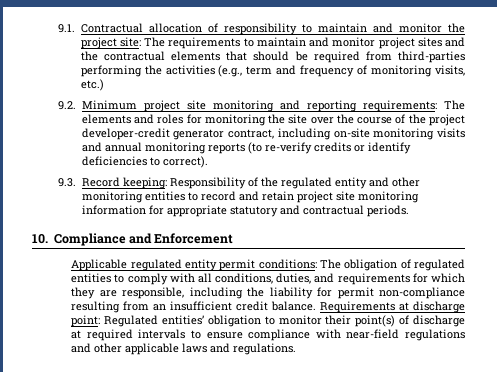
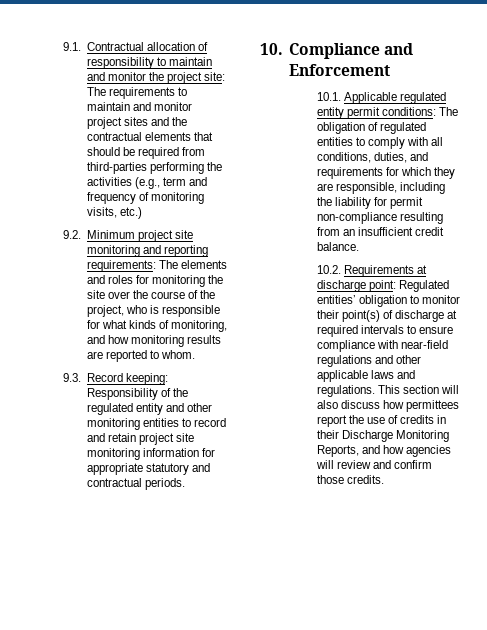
- 9.2. Minimum project site monitoring and reporting requirements: The elements and roles for monitoring the site over the course of the project developer-credit generator contract, including on-site monitoring visits and annual monitoring reports (to re-verify credits or identify deficiencies to correct).
+ 9.2. Minimum project site monitoring and reporting requirements: The elements and roles for monitoring the site over the course of the project, who is responsible for what kinds of monitoring, and how monitoring results are reported to whom.
- Applicable regulated entity permit conditions:
+ 10.1. Applicable regulated entity permit conditions:
- The obligation of regulated entities to comply with all conditions, duties, and requirements for which they are responsible, including the liability for permit non-compliance resulting from an insufficient credit balance. Requirements at discharge point:
+ The obligation of regulated entities to comply with all conditions, duties, and requirements for which they are responsible, including the liability for permit non-compliance resulting from an insufficient credit balance.
+ 10.2. Requirements at discharge point:
+ This section will also discuss how permittees report the use of credits in their Discharge Monitoring Reports, and how agencies will review and confirm those credits.

